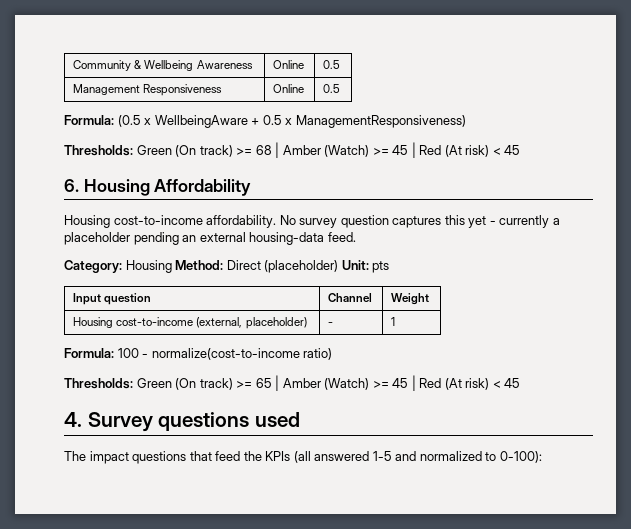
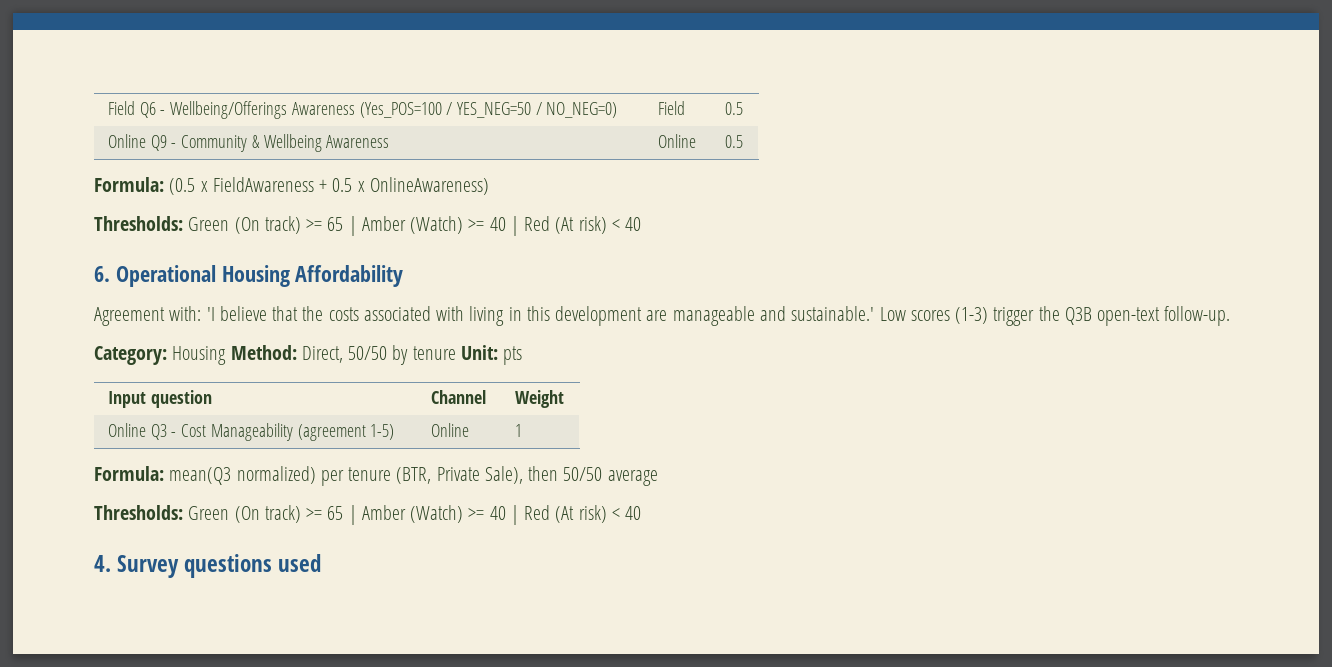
- Community & Wellbeing Awareness | Online | 0.5
+ Field Q6 - Wellbeing/Offerings Awareness (Yes_POS=100 / YES_NEG=50 / NO_NEG=0) | Field | 0.5
+ Online Q9 - Community & Wellbeing Awareness | Online | 0.5
- Management Responsiveness | Online | 0.5
- Formula: (0.5 x WellbeingAware + 0.5 x ManagementResponsiveness)
- Thresholds: Green (On track) >= 68 | Amber (Watch) >= 45 | Red (At risk) < 45
- 6. Housing Affordability
- Housing cost-to-income affordability. No survey question captures this yet - currently a placeholder pending an external housing-data feed.
- Category: Housing Method: Direct (placeholder) Unit: pts
+ Formula: (0.5 x FieldAwareness + 0.5 x OnlineAwareness)
+ Thresholds: Green (On track) >= 65 | Amber (Watch) >= 40 | Red (At risk) < 40
+ 6. Operational Housing Affordability
+ Agreement with: 'I believe that the costs associated with living in this development are manageable and sustainable.' Low scores (1-3) trigger the Q3B open-text follow-up.
+ Category: Housing Method: Direct, 50/50 by tenure Unit: pts
  Input question | Channel | Weight
- Housing cost-to-income (external, placeholder) | - | 1
- Formula: 100 - normalize(cost-to-income ratio)
- Thresholds: Green (On track) >= 65 | Amber (Watch) >= 45 | Red (At risk) < 45
+ Online Q3 - Cost Manageability (agreement 1-5) | Online | 1
+ Formula: mean(Q3 normalized) per tenure (BTR, Private Sale), then 50/50 average
+ Thresholds: Green (On track) >= 65 | Amber (Watch) >= 40 | Red (At risk) < 40
  4. Survey questions used
- The impact questions that feed the KPIs (all answered 1-5 and normalized to 0-100):

